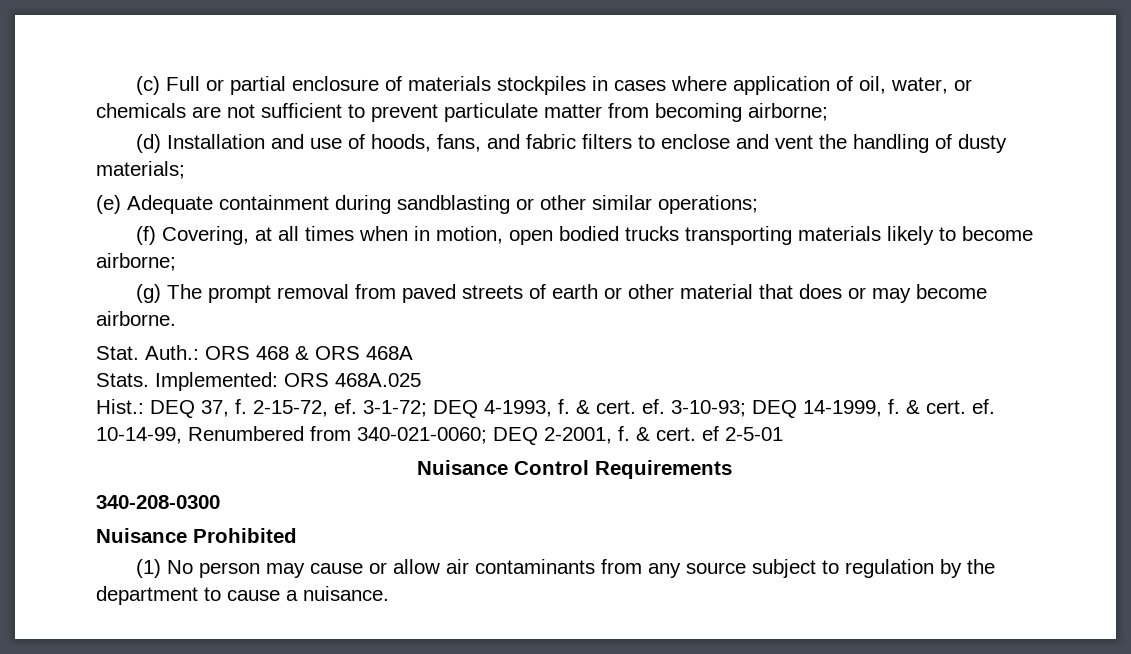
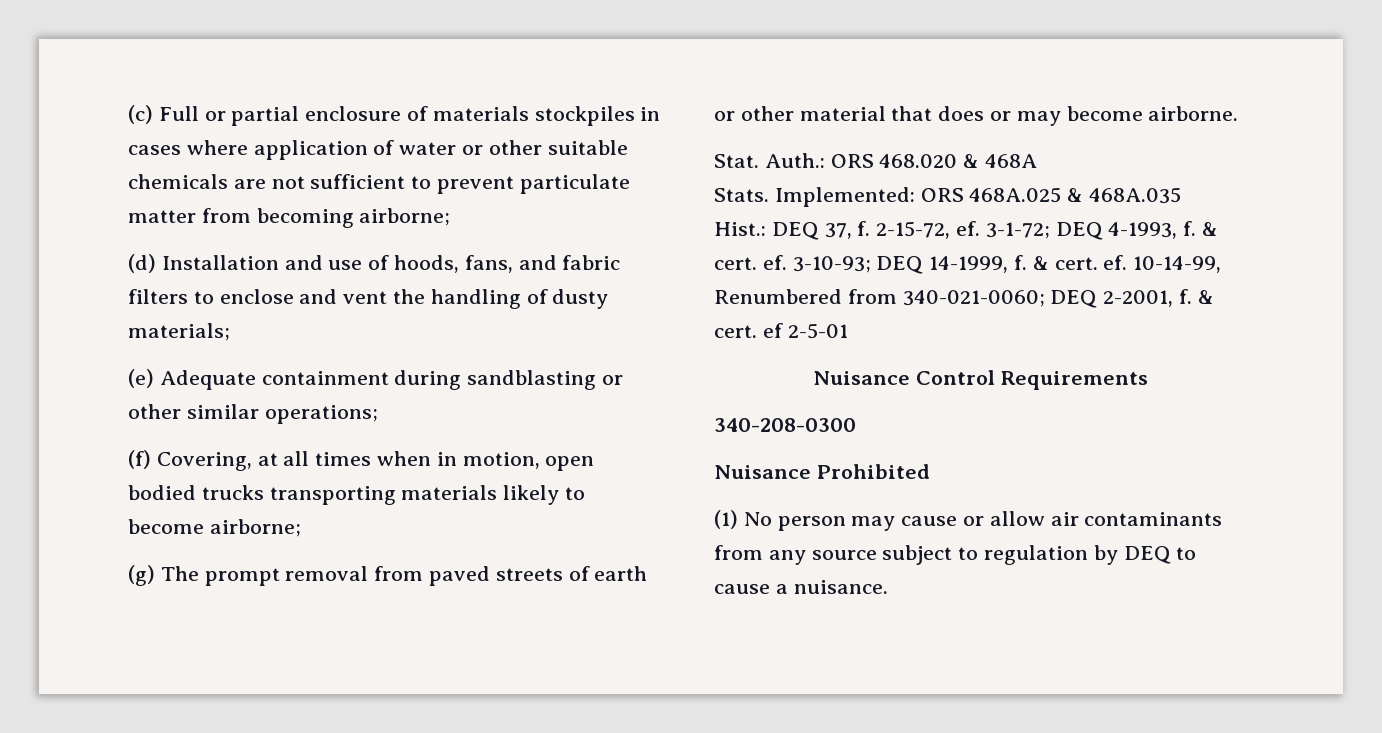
- (c) Full or partial enclosure of materials stockpiles in cases where application of oil, water, or chemicals are not sufficient to prevent particulate matter from becoming airborne;
+ (c) Full or partial enclosure of materials stockpiles in cases where application of water or other suitable chemicals are not sufficient to prevent particulate matter from becoming airborne;
- Auth.: ORS 468 & ORS 468A
+ Auth.: ORS 468.020 & 468A
- Implemented: ORS 468A.025
+ Implemented: ORS 468A.025 & 468A.035
- (1) No person may cause or allow air contaminants from any source subject to regulation by the department to cause a nuisance.
+ (1) No person may cause or allow air contaminants from any source subject to regulation by DEQ to cause a nuisance.

